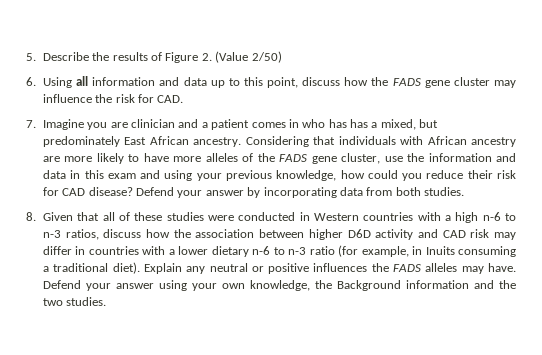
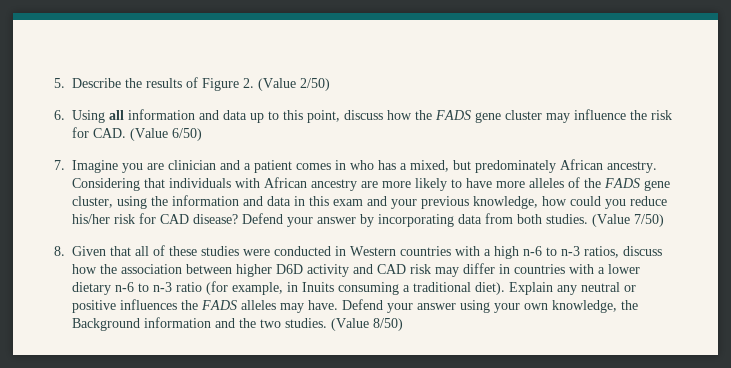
- 6. Using all information and data up to this point, discuss how the FADS gene cluster may influence the risk for CAD.
+ 6. Using all information and data up to this point, discuss how the FADS gene cluster may influence the risk for CAD. (Value 6/50)
- 7. Imagine you are clinician and a patient comes in who has has a mixed, but predominately East African ancestry.
+ 7. Imagine you are clinician and a patient comes in who has a mixed, but predominately African ancestry.
- Considering that individuals with African ancestry are more likely to have more alleles of the FADS gene cluster, use the information and data in this exam and using your previous knowledge, how could you reduce their risk for CAD disease?
+ Considering that individuals with African ancestry are more likely to have more alleles of the FADS gene cluster, using the information and data in this exam and your previous knowledge, how could you reduce his/her risk for CAD disease?
+ (Value 7/50)
+ (Value 8/50)

